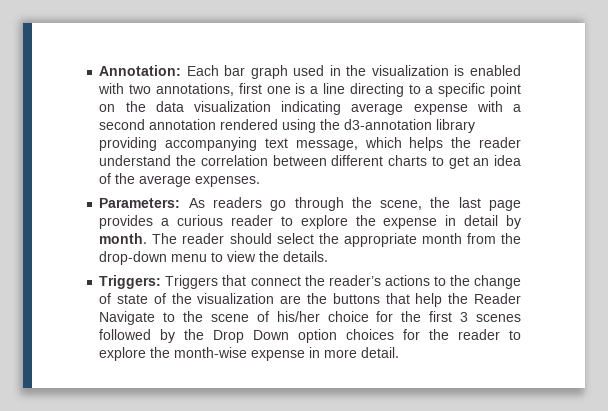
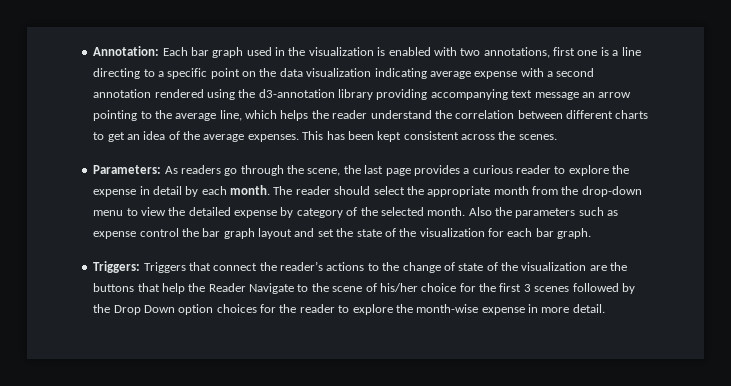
- Annotation: Each bar graph used in the visualization is enabled with two annotations, first one is a line directing to a specific point on the data visualization indicating average expense with a second annotation rendered using the d3-annotation library providing accompanying text message, which helps the reader understand the correlation between different charts to get an idea of the average expenses.
+ Annotation: Each bar graph used in the visualization is enabled with two annotations, first one is a line directing to a specific point on the data visualization indicating average expense with a second annotation rendered using the d3-annotation library providing accompanying text message an arrow pointing to the average line, which helps the reader understand the correlation between different charts to get an idea of the average expenses. This has been kept consistent across the scenes.
- Parameters: As readers go through the scene, the last page provides a curious reader to explore the expense in detail by month.
+ Parameters: As readers go through the scene, the last page provides a curious reader to explore the expense in detail by each month.
- The reader should select the appropriate month from the drop-down menu to view the details.
+ The reader should select the appropriate month from the drop-down menu to view the detailed expense by category of the selected month. Also the parameters such as expense control the bar graph layout and set the state of the visualization for each bar graph.

